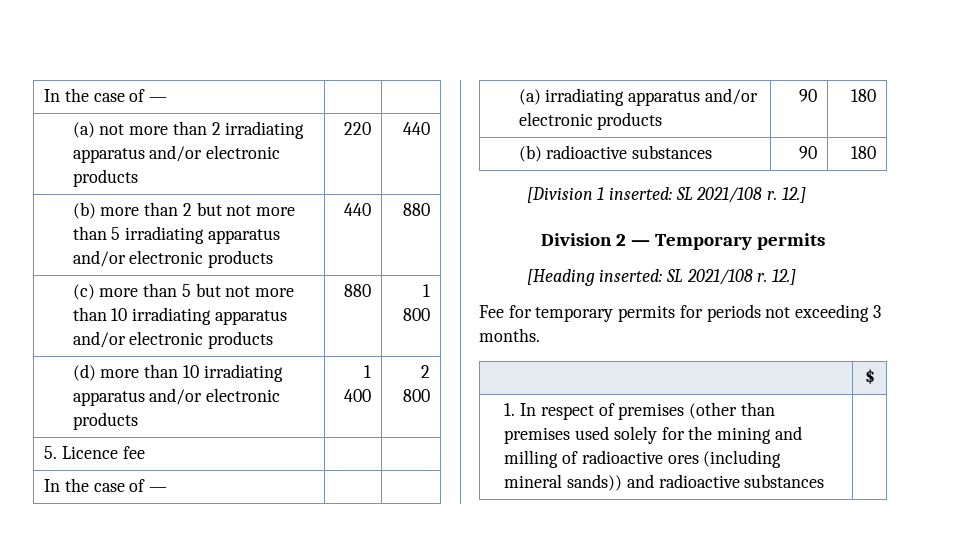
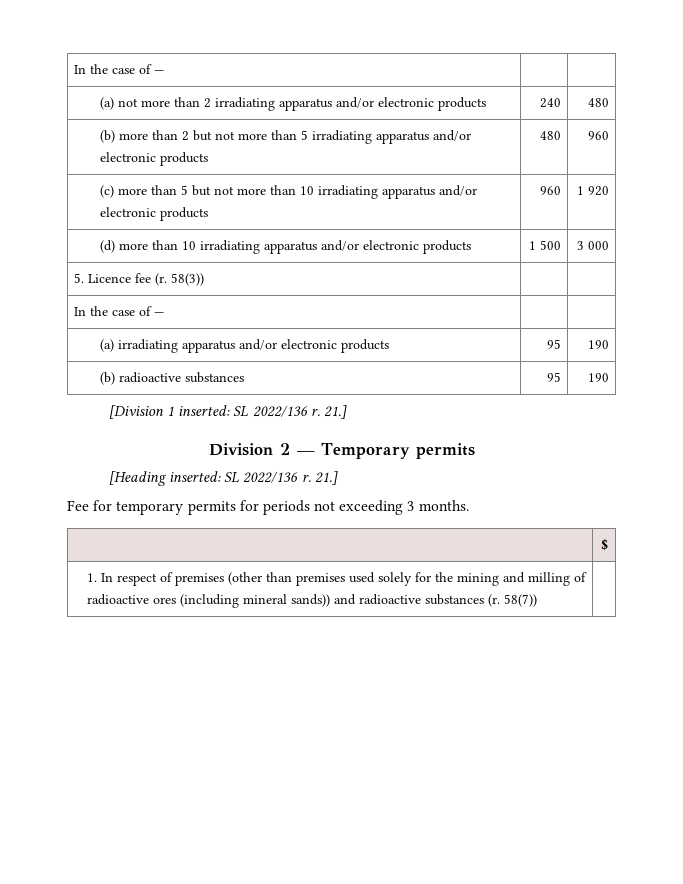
- (a) not more than 2 irradiating apparatus and/or electronic products | 220 | 440
+ (a) not more than 2 irradiating apparatus and/or electronic products | 240 | 480
- (b) more than 2 but not more than 5 irradiating apparatus and/or electronic products | 440 | 880
+ (b) more than 2 but not more than 5 irradiating apparatus and/or electronic products | 480 | 960
- (c) more than 5 but not more than 10 irradiating apparatus and/or electronic products | 880 | 1 800
+ (c) more than 5 but not more than 10 irradiating apparatus and/or electronic products | 960 | 1 920
- (d) more than 10 irradiating apparatus and/or electronic products | 1 400 | 2 800
+ (d) more than 10 irradiating apparatus and/or electronic products | 1 500 | 3 000
- 5. Licence fee | |
+ 5. Licence fee (r. 58(3)) | |
- (a) irradiating apparatus and/or electronic products | 90 | 180
+ (a) irradiating apparatus and/or electronic products | 95 | 190
- (b) radioactive substances | 90 | 180
+ (b) radioactive substances | 95 | 190
- [Division 1 inserted: SL 2021/108 r. 12.]
+ [Division 1 inserted: SL 2022/136 r. 21.]
- [Heading inserted: SL 2021/108 r. 12.]
+ [Heading inserted: SL 2022/136 r. 21.]
- 1. In respect of premises (other than premises used solely for the mining and milling of radioactive ores (including mineral sands)) and radioactive substances |
+ 1. In respect of premises (other than premises used solely for the mining and milling of radioactive ores (including mineral sands)) and radioactive substances (r. 58(7)) |

